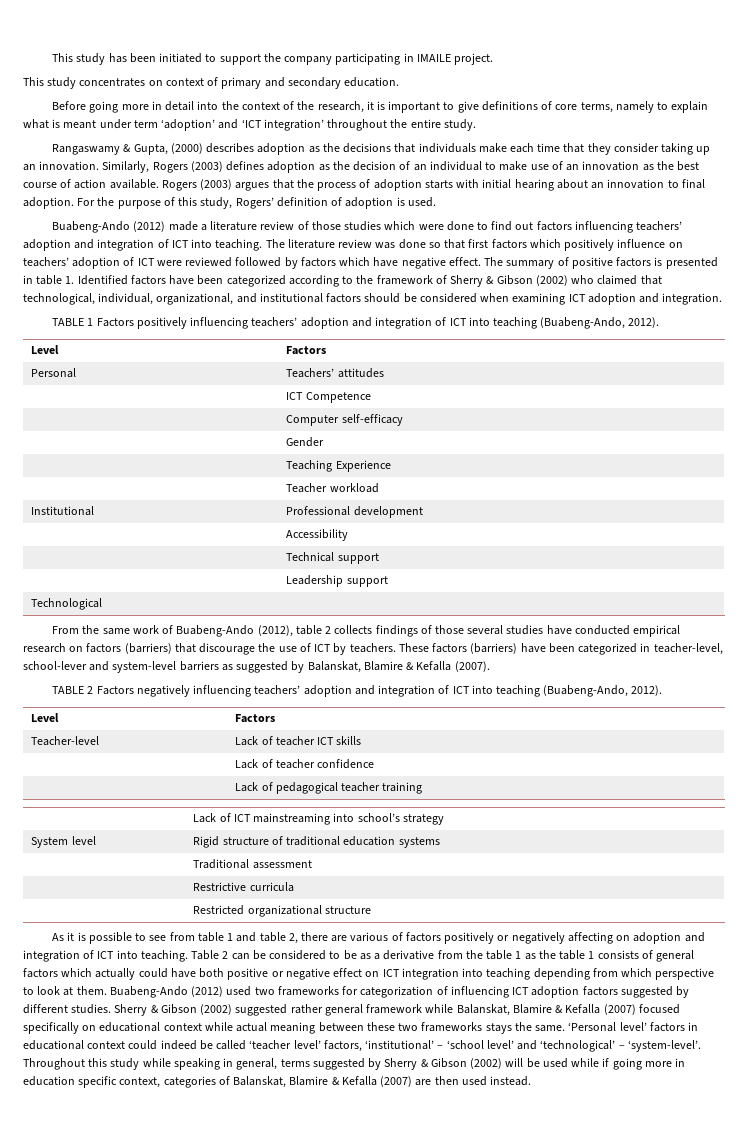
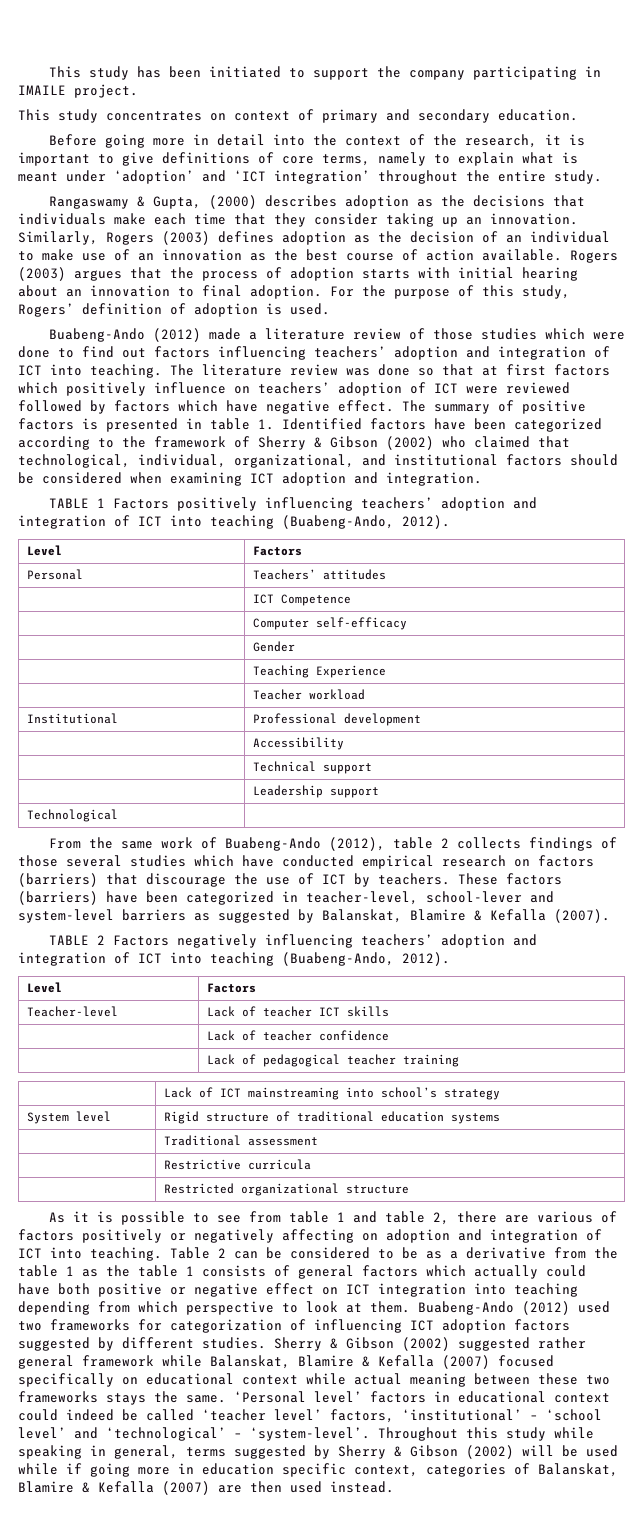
- Before going more in detail into the context of the research, it is important to give definitions of core terms, namely to explain what is meant under term ‘adoption’ and ‘ICT integration’ throughout the entire study.
+ Before going more in detail into the context of the research, it is important to give definitions of core terms, namely to explain what is meant under ‘adoption’ and ‘ICT integration’ throughout the entire study.
- The literature review was done so that first factors which positively influence on teachers’ adoption of ICT were reviewed followed by factors which have negative effect.
+ The literature review was done so that at first factors which positively influence on teachers’ adoption of ICT were reviewed followed by factors which have negative effect.
- From the same work of Buabeng-Ando (2012), table 2 collects findings of those several studies have conducted empirical research on factors (barriers) that discourage the use of ICT by teachers.
+ From the same work of Buabeng-Ando (2012), table 2 collects findings of those several studies which have conducted empirical research on factors (barriers) that discourage the use of ICT by teachers.

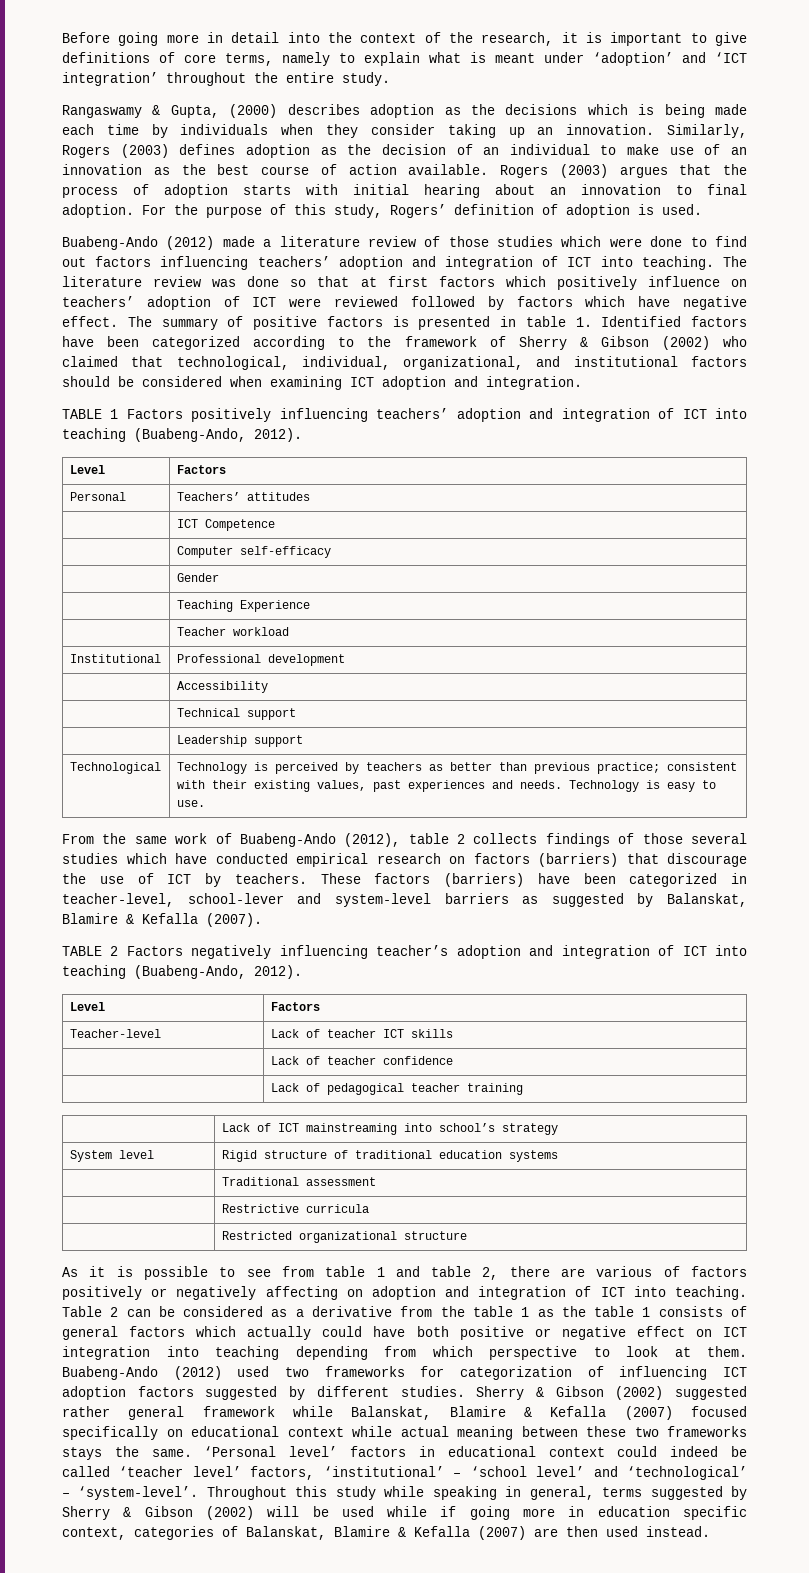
- This study has been initiated to support the company participating in IMAILE project.
- This study concentrates on context of primary and secondary education.
- Rangaswamy & Gupta, (2000) describes adoption as the decisions that individuals make each time that they consider taking up an innovation.
+ Rangaswamy & Gupta, (2000) describes adoption as the decisions which is being made each time by individuals when they consider taking up an innovation.
- Technological |
+ Technological | Technology is perceived by teachers as better than previous practice; consistent with their existing values, past experiences and needs. Technology is easy to use.
- TABLE 2 Factors negatively influencing teachers’ adoption and integration of ICT into teaching (Buabeng-Ando, 2012).
+ TABLE 2 Factors negatively influencing teacher’s adoption and integration of ICT into teaching (Buabeng-Ando, 2012).
- Table 2 can be considered to be as a derivative from the table 1 as the table 1 consists of general factors which actually could have both positive or negative effect on ICT integration into teaching depending from which perspective to look at them.
+ Table 2 can be considered as a derivative from the table 1 as the table 1 consists of general factors which actually could have both positive or negative effect on ICT integration into teaching depending from which perspective to look at them.

